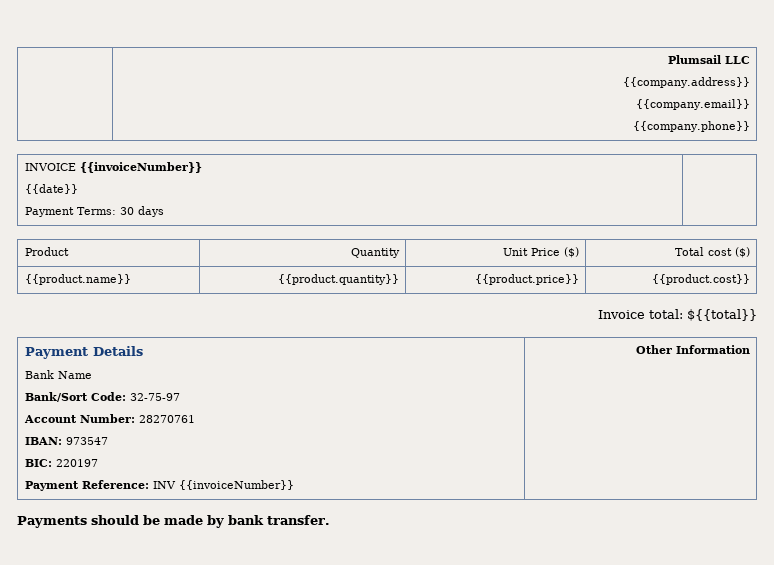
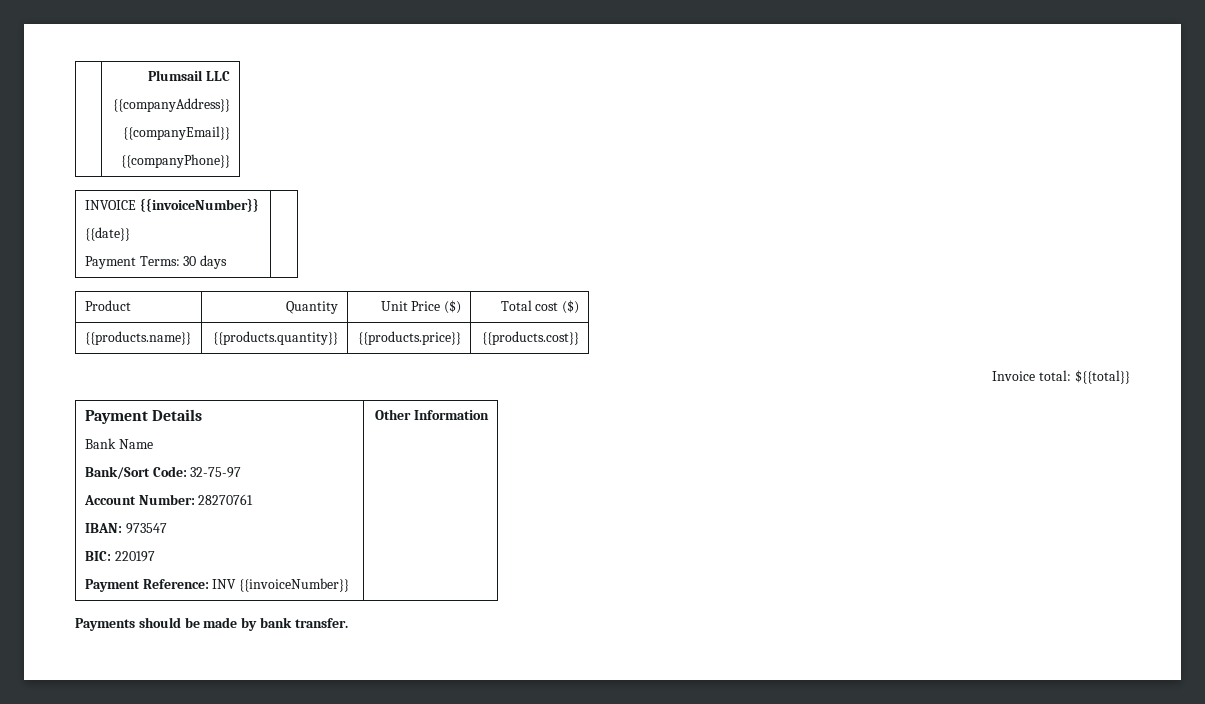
  | Plumsail LLC
- {{company.address}}
- {{company.email}}
- {{company.phone}}
+ {{companyAddress}}
+ {{companyEmail}}
+ {{companyPhone}}
- {{product.name}} | {{product.quantity}} | {{product.price}} | {{product.cost}}
+ {{products.name}} | {{products.quantity}} | {{products.price}} | {{products.cost}}

